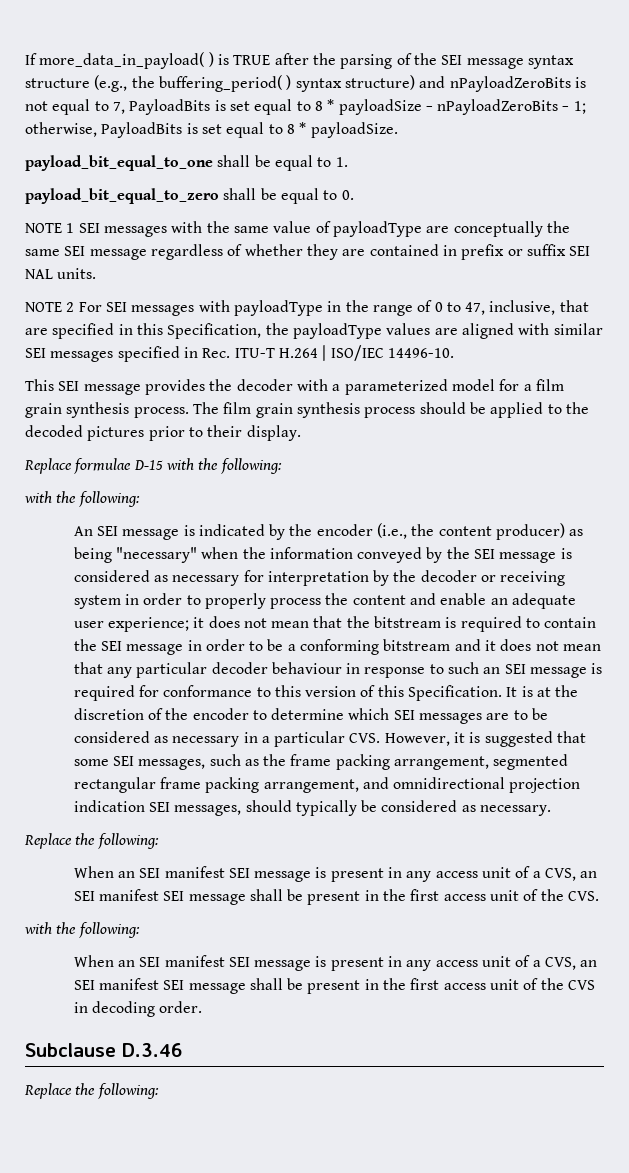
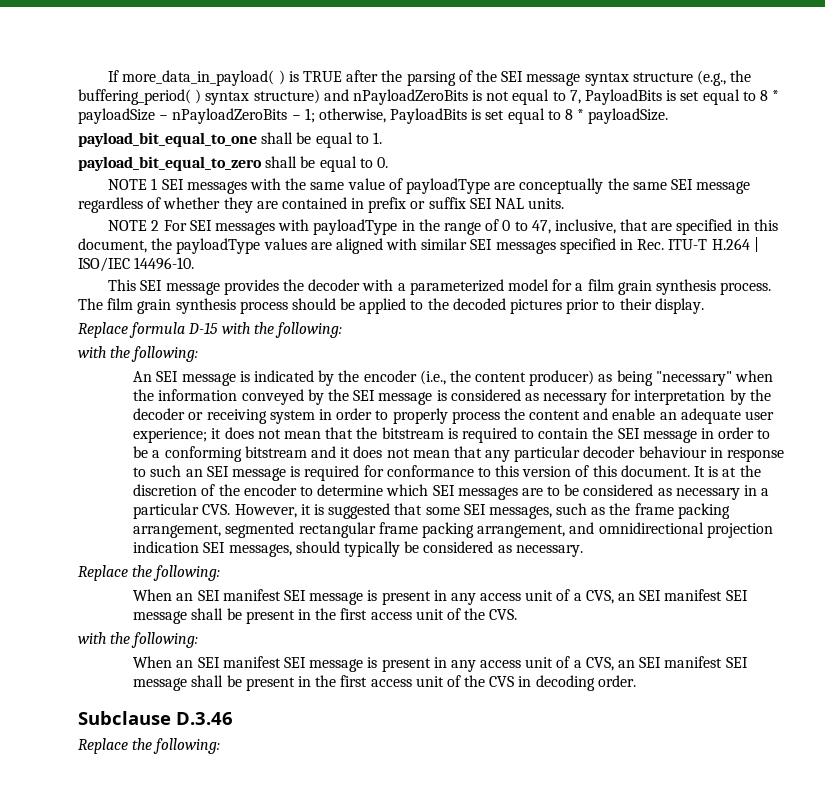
- NOTE 2 For SEI messages with payloadType in the range of 0 to 47, inclusive, that are specified in this Specification, the payloadType values are aligned with similar SEI messages specified in Rec. ITU-T H.264 | ISO/IEC 14496-10.
+ NOTE 2 For SEI messages with payloadType in the range of 0 to 47, inclusive, that are specified in this document, the payloadType values are aligned with similar SEI messages specified in Rec. ITU-T H.264 | ISO/IEC 14496-10.
- Replace formulae D-15 with the following:
+ Replace formula D-15 with the following:
- it does not mean that the bitstream is required to contain the SEI message in order to be a conforming bitstream and it does not mean that any particular decoder behaviour in response to such an SEI message is required for conformance to this version of this Specification.
+ it does not mean that the bitstream is required to contain the SEI message in order to be a conforming bitstream and it does not mean that any particular decoder behaviour in response to such an SEI message is required for conformance to this version of this document.

